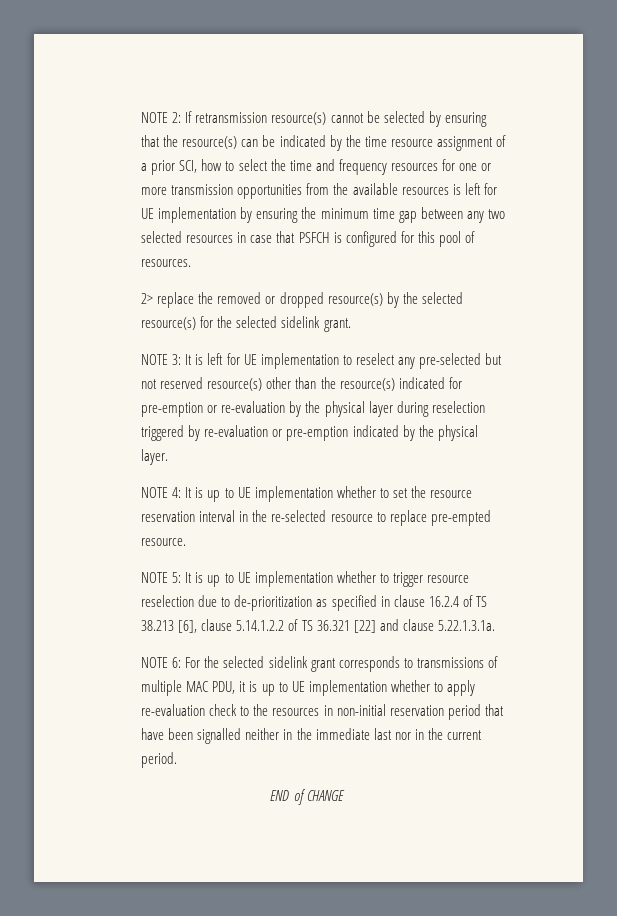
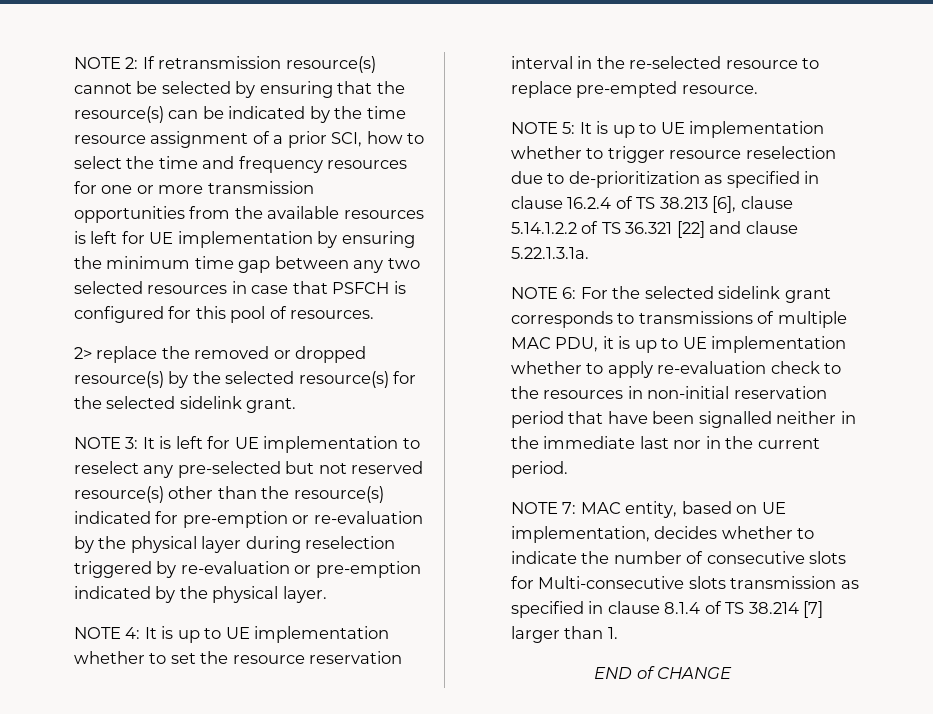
+ NOTE 7: MAC entity, based on UE implementation, decides whether to indicate the number of consecutive slots for Multi-consecutive slots transmission as specified in clause 8.1.4 of TS 38.214 [7] larger than 1.

